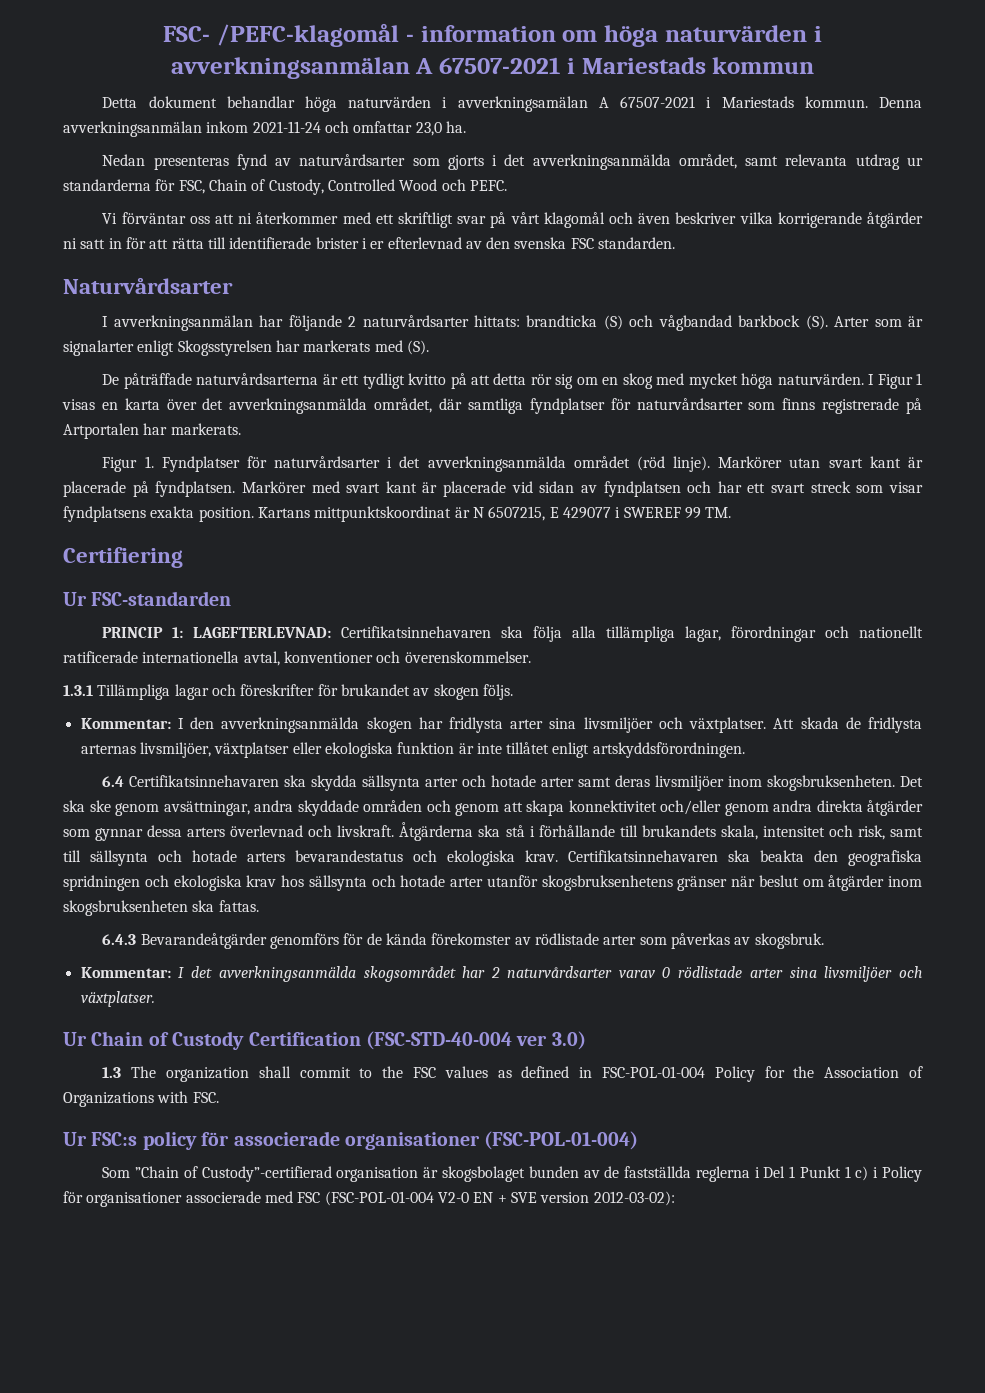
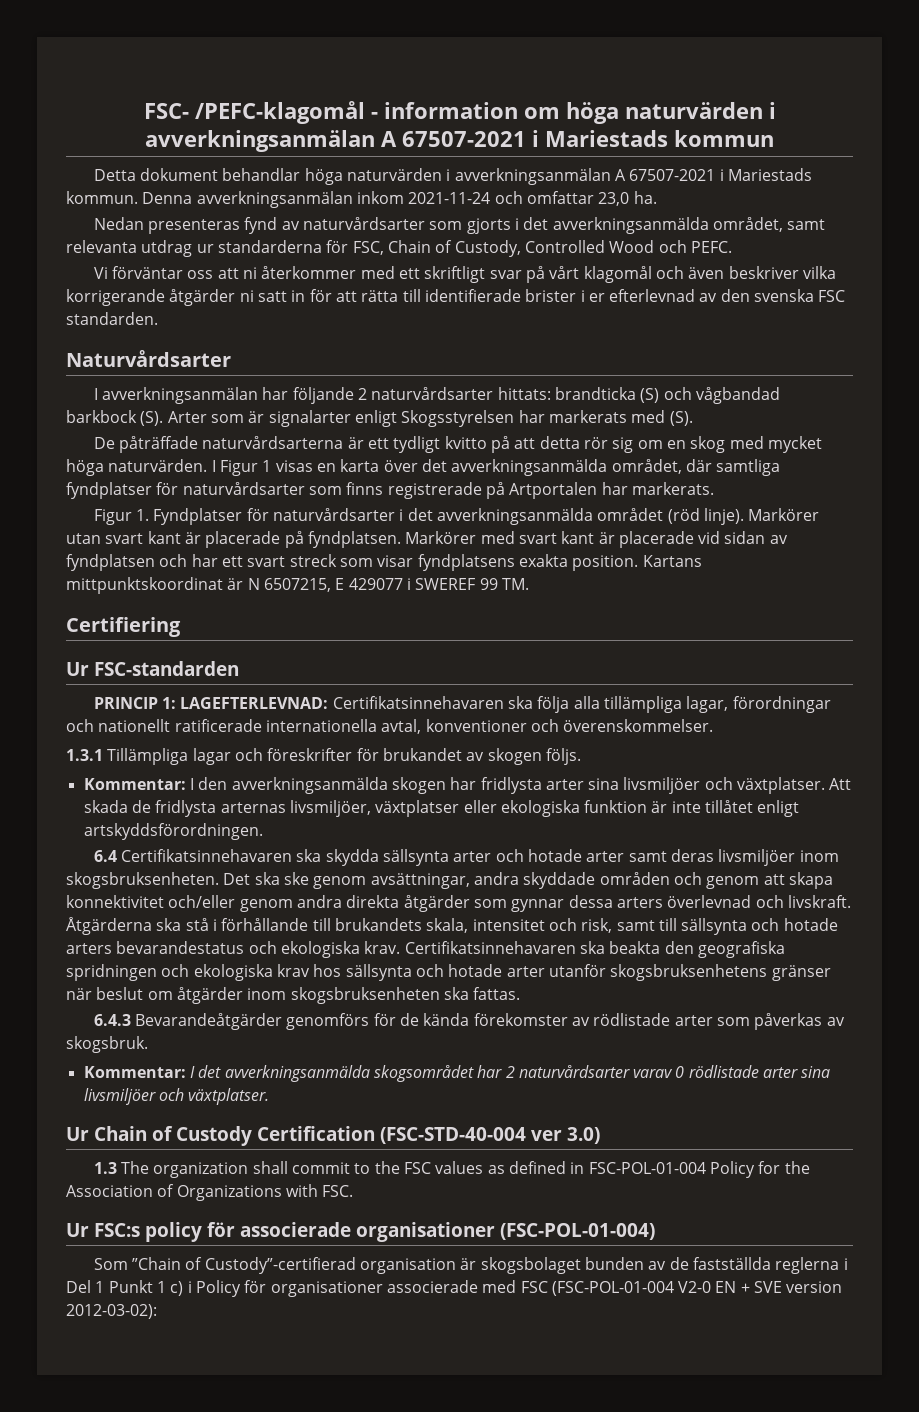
- Detta dokument behandlar höga naturvärden i avverkningsamälan A 67507-2021 i Mariestads kommun.
+ Detta dokument behandlar höga naturvärden i avverkningsanmälan A 67507-2021 i Mariestads kommun.

